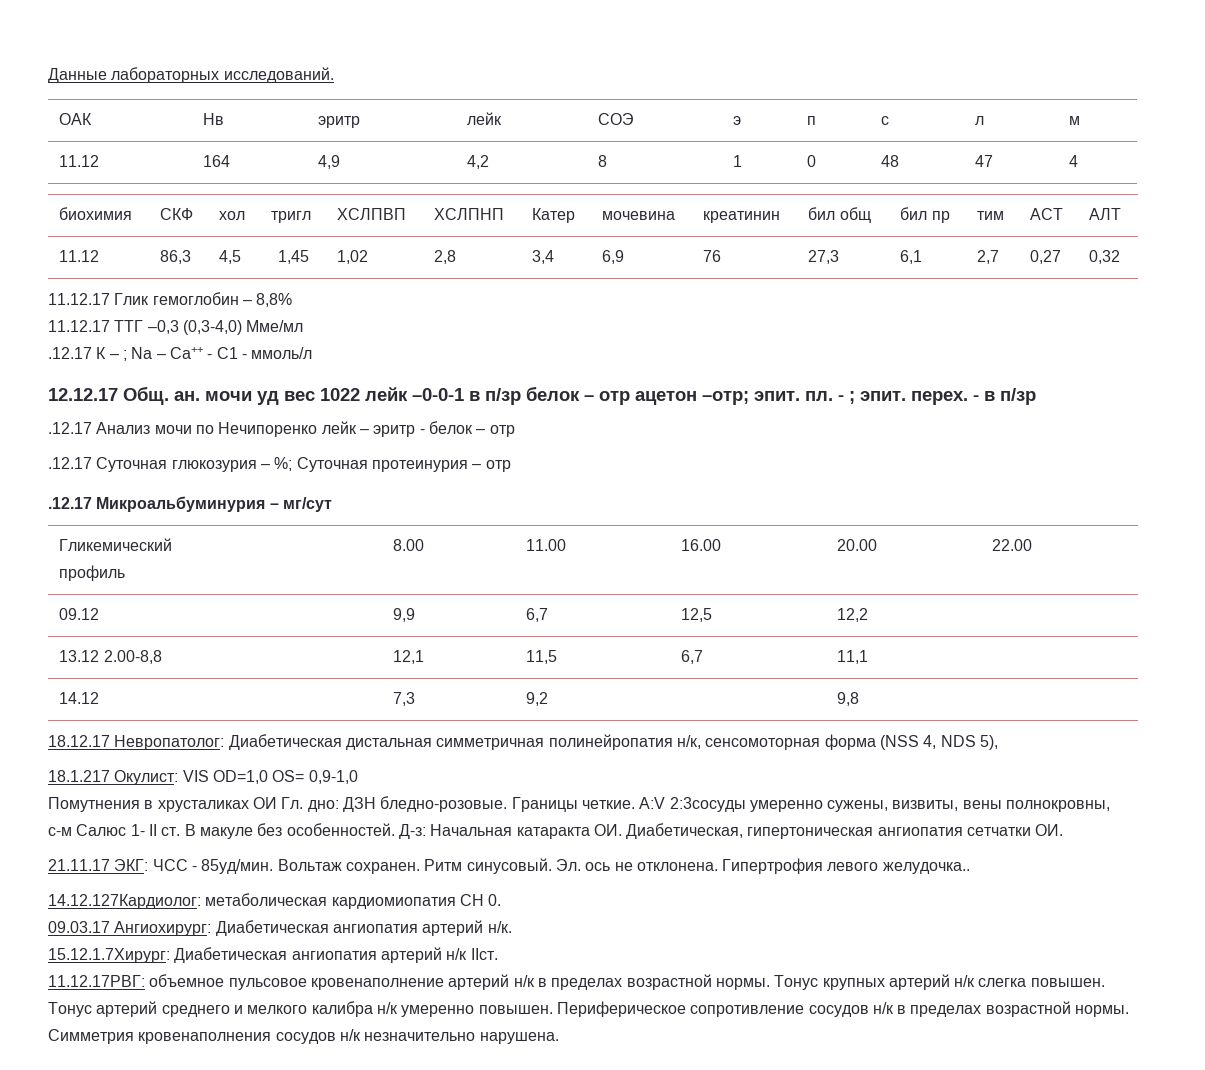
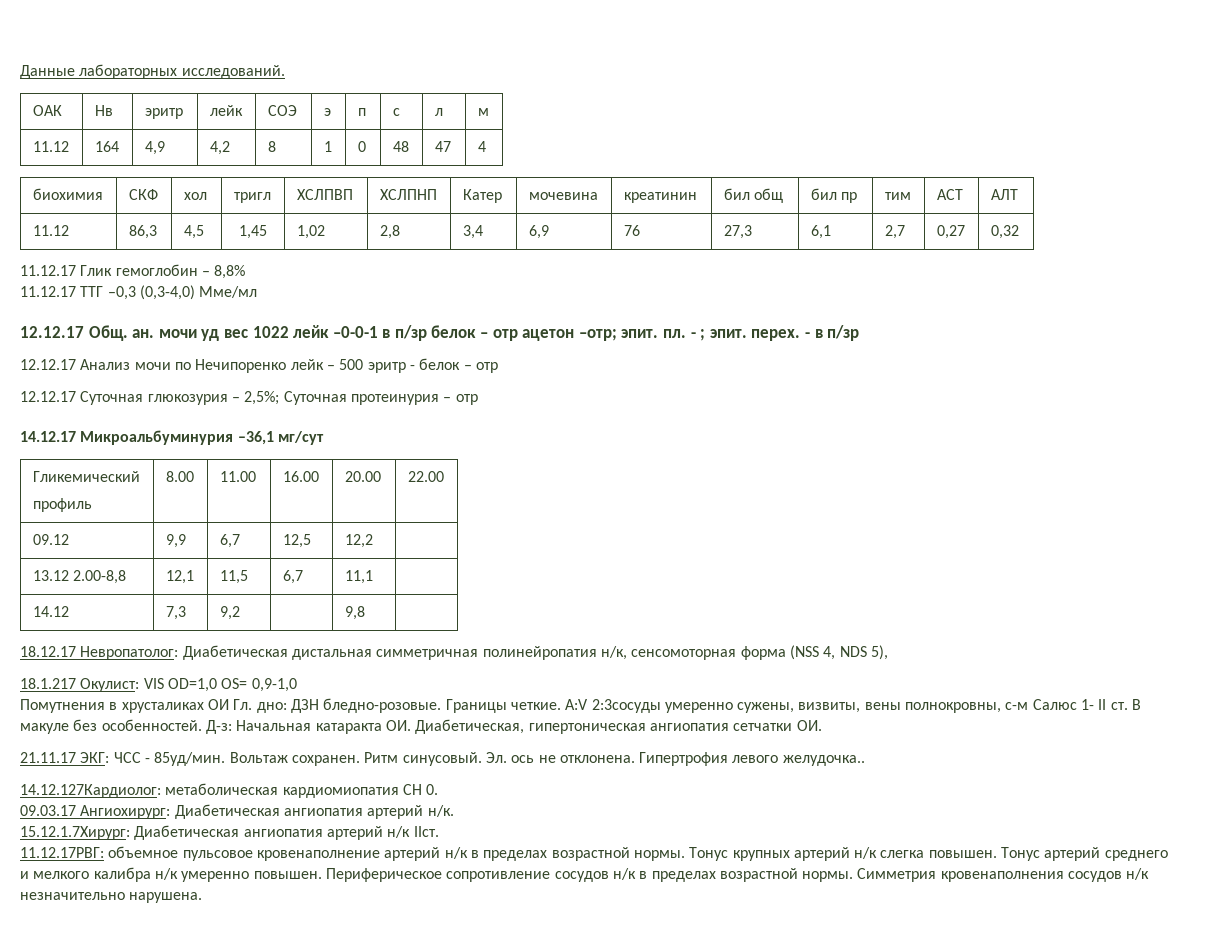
- .12.17 К – ; Nа – Са++ - С1 - ммоль/л
- .12.17 Анализ мочи по Нечипоренко лейк – эритр - белок – отр
+ 12.12.17 Анализ мочи по Нечипоренко лейк – 500 эритр - белок – отр
- .12.17 Суточная глюкозурия – %; Суточная протеинурия – отр
+ 12.12.17 Суточная глюкозурия – 2,5%; Суточная протеинурия – отр
- .12.17 Микроальбуминурия – мг/сут
+ 14.12.17 Микроальбуминурия –36,1 мг/сут

